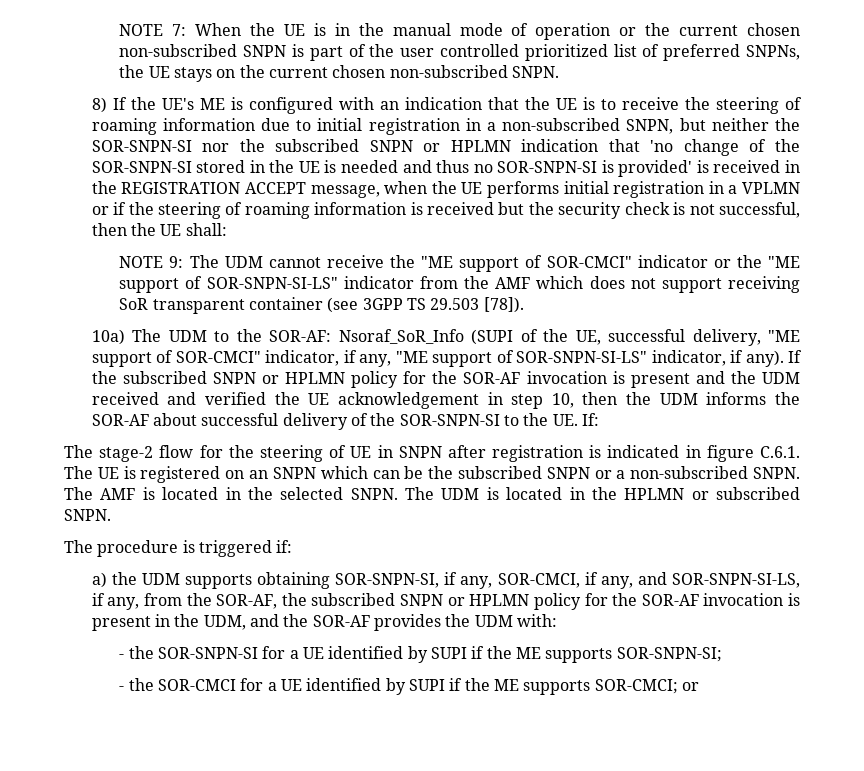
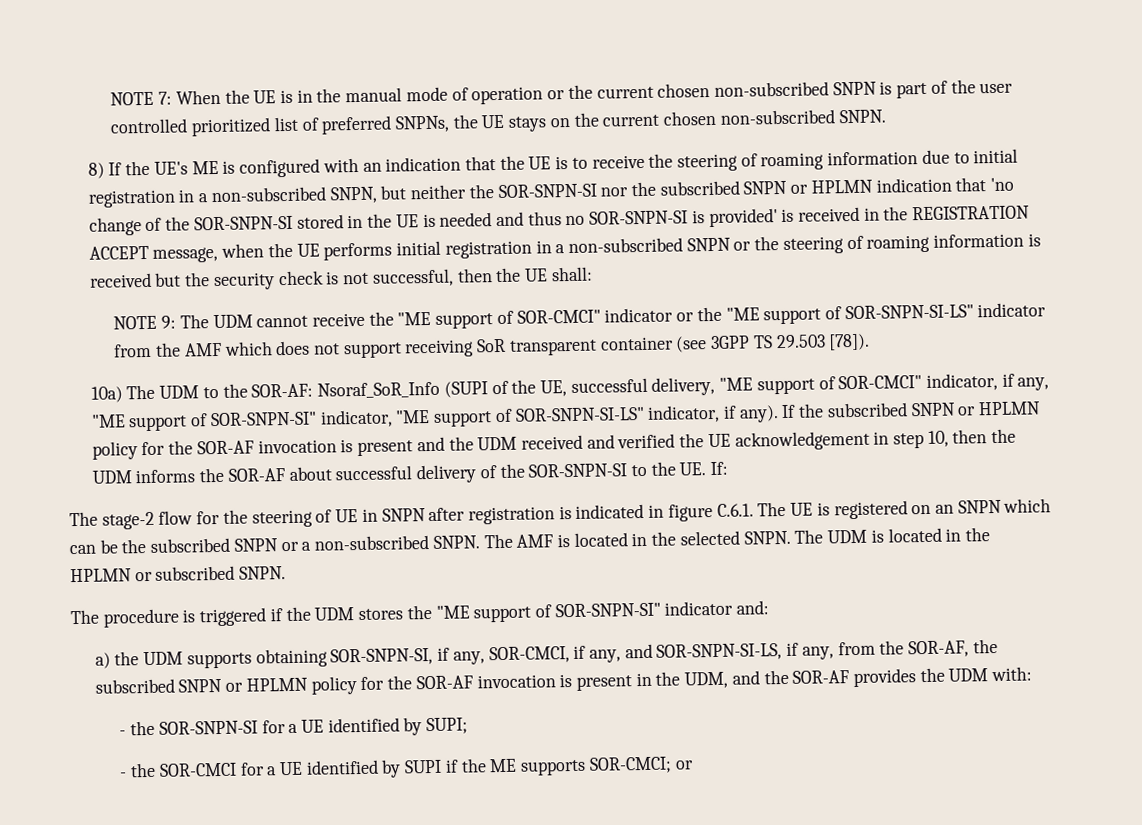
- 8) If the UE's ME is configured with an indication that the UE is to receive the steering of roaming information due to initial registration in a non-subscribed SNPN, but neither the SOR-SNPN-SI nor the subscribed SNPN or HPLMN indication that 'no change of the SOR-SNPN-SI stored in the UE is needed and thus no SOR-SNPN-SI is provided' is received in the REGISTRATION ACCEPT message, when the UE performs initial registration in a VPLMN or if the steering of roaming information is received but the security check is not successful, then the UE shall:
+ 8) If the UE's ME is configured with an indication that the UE is to receive the steering of roaming information due to initial registration in a non-subscribed SNPN, but neither the SOR-SNPN-SI nor the subscribed SNPN or HPLMN indication that 'no change of the SOR-SNPN-SI stored in the UE is needed and thus no SOR-SNPN-SI is provided' is received in the REGISTRATION ACCEPT message, when the UE performs initial registration in a non-subscribed SNPN or the steering of roaming information is received but the security check is not successful, then the UE shall:
- 10a) The UDM to the SOR-AF: Nsoraf_SoR_Info (SUPI of the UE, successful delivery, "ME support of SOR-CMCI" indicator, if any, "ME support of SOR-SNPN-SI-LS" indicator, if any).
+ 10a) The UDM to the SOR-AF: Nsoraf_SoR_Info (SUPI of the UE, successful delivery, "ME support of SOR-CMCI" indicator, if any, "ME support of SOR-SNPN-SI" indicator, "ME support of SOR-SNPN-SI-LS" indicator, if any).
- The procedure is triggered if:
+ The procedure is triggered if the UDM stores the "ME support of SOR-SNPN-SI" indicator and:
- - the SOR-SNPN-SI for a UE identified by SUPI if the ME supports SOR-SNPN-SI;
+ - the SOR-SNPN-SI for a UE identified by SUPI;

